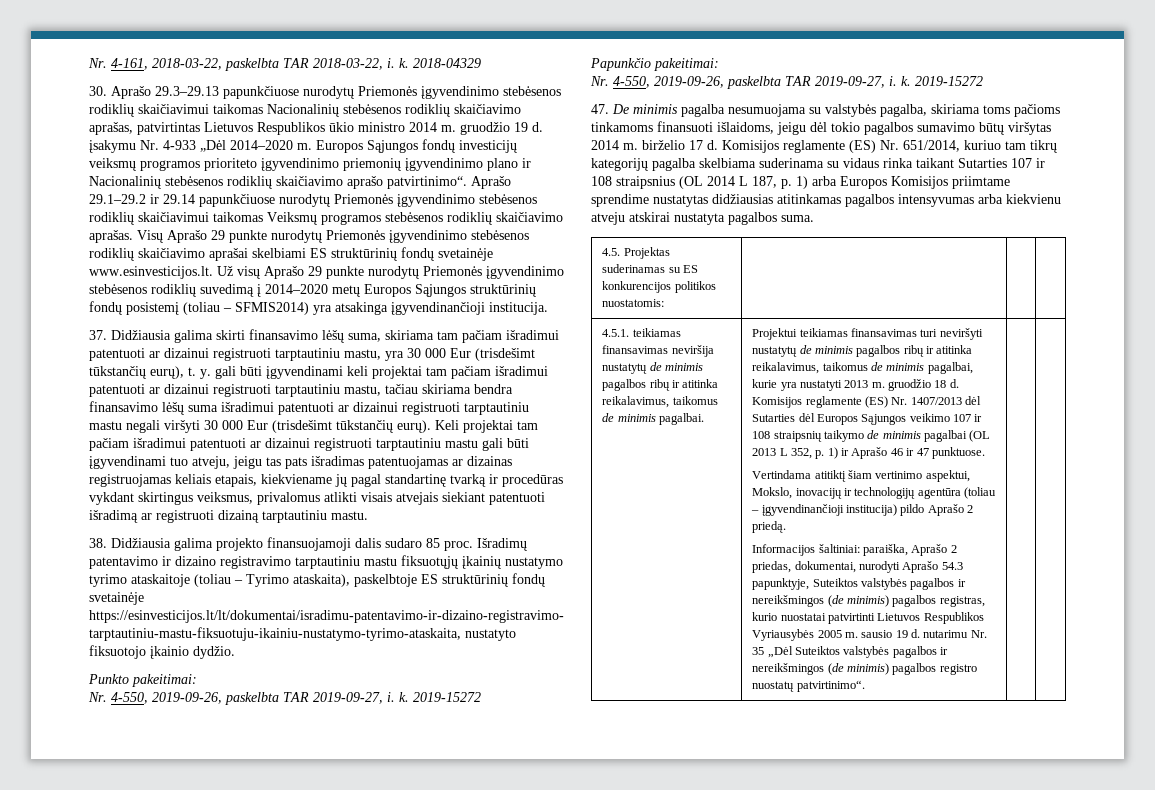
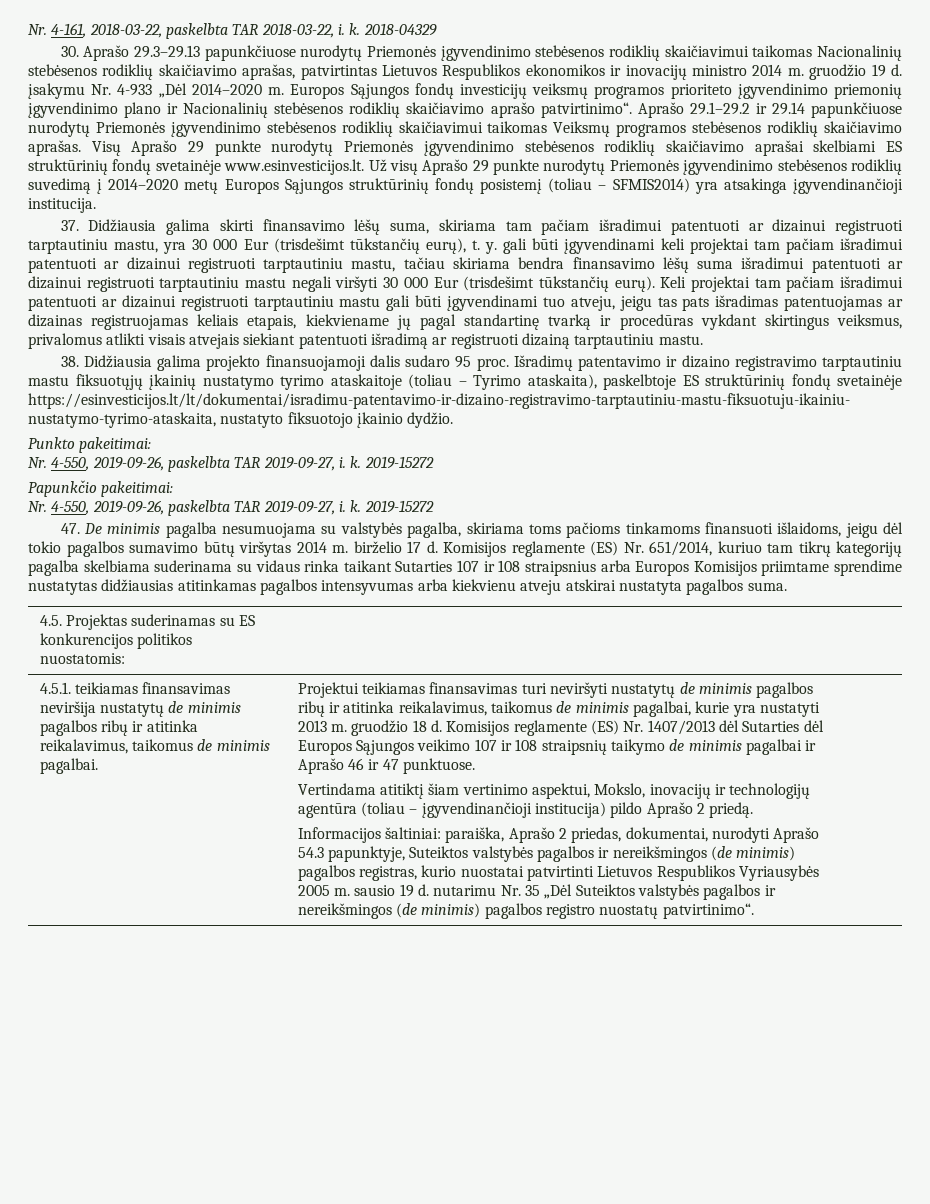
- 30. Aprašo 29.3–29.13 papunkčiuose nurodytų Priemonės įgyvendinimo stebėsenos rodiklių skaičiavimui taikomas Nacionalinių stebėsenos rodiklių skaičiavimo aprašas, patvirtintas Lietuvos Respublikos ūkio ministro 2014 m. gruodžio 19 d. įsakymu Nr. 4-933 „Dėl 2014–2020 m.
+ 30. Aprašo 29.3–29.13 papunkčiuose nurodytų Priemonės įgyvendinimo stebėsenos rodiklių skaičiavimui taikomas Nacionalinių stebėsenos rodiklių skaičiavimo aprašas, patvirtintas Lietuvos Respublikos ekonomikos ir inovacijų ministro 2014 m. gruodžio 19 d. įsakymu Nr. 4-933 „Dėl 2014–2020 m.
- 38. Didžiausia galima projekto finansuojamoji dalis sudaro 85 proc.
+ 38. Didžiausia galima projekto finansuojamoji dalis sudaro 95 proc.
- Komisijos reglamente (ES) Nr. 651/2014, kuriuo tam tikrų kategorijų pagalba skelbiama suderinama su vidaus rinka taikant Sutarties 107 ir 108 straipsnius (OL 2014 L 187, p. 1) arba Europos Komisijos priimtame sprendime nustatytas didžiausias atitinkamas pagalbos intensyvumas arba kiekvienu atveju atskirai nustatyta pagalbos suma.
+ Komisijos reglamente (ES) Nr. 651/2014, kuriuo tam tikrų kategorijų pagalba skelbiama suderinama su vidaus rinka taikant Sutarties 107 ir 108 straipsnius arba Europos Komisijos priimtame sprendime nustatytas didžiausias atitinkamas pagalbos intensyvumas arba kiekvienu atveju atskirai nustatyta pagalbos suma.
- Komisijos reglamente (ES) Nr. 1407/2013 dėl Sutarties dėl Europos Sąjungos veikimo 107 ir 108 straipsnių taikymo de minimis pagalbai (OL 2013 L 352, p. 1) ir Aprašo 46 ir 47 punktuose.
+ Komisijos reglamente (ES) Nr. 1407/2013 dėl Sutarties dėl Europos Sąjungos veikimo 107 ir 108 straipsnių taikymo de minimis pagalbai ir Aprašo 46 ir 47 punktuose.

